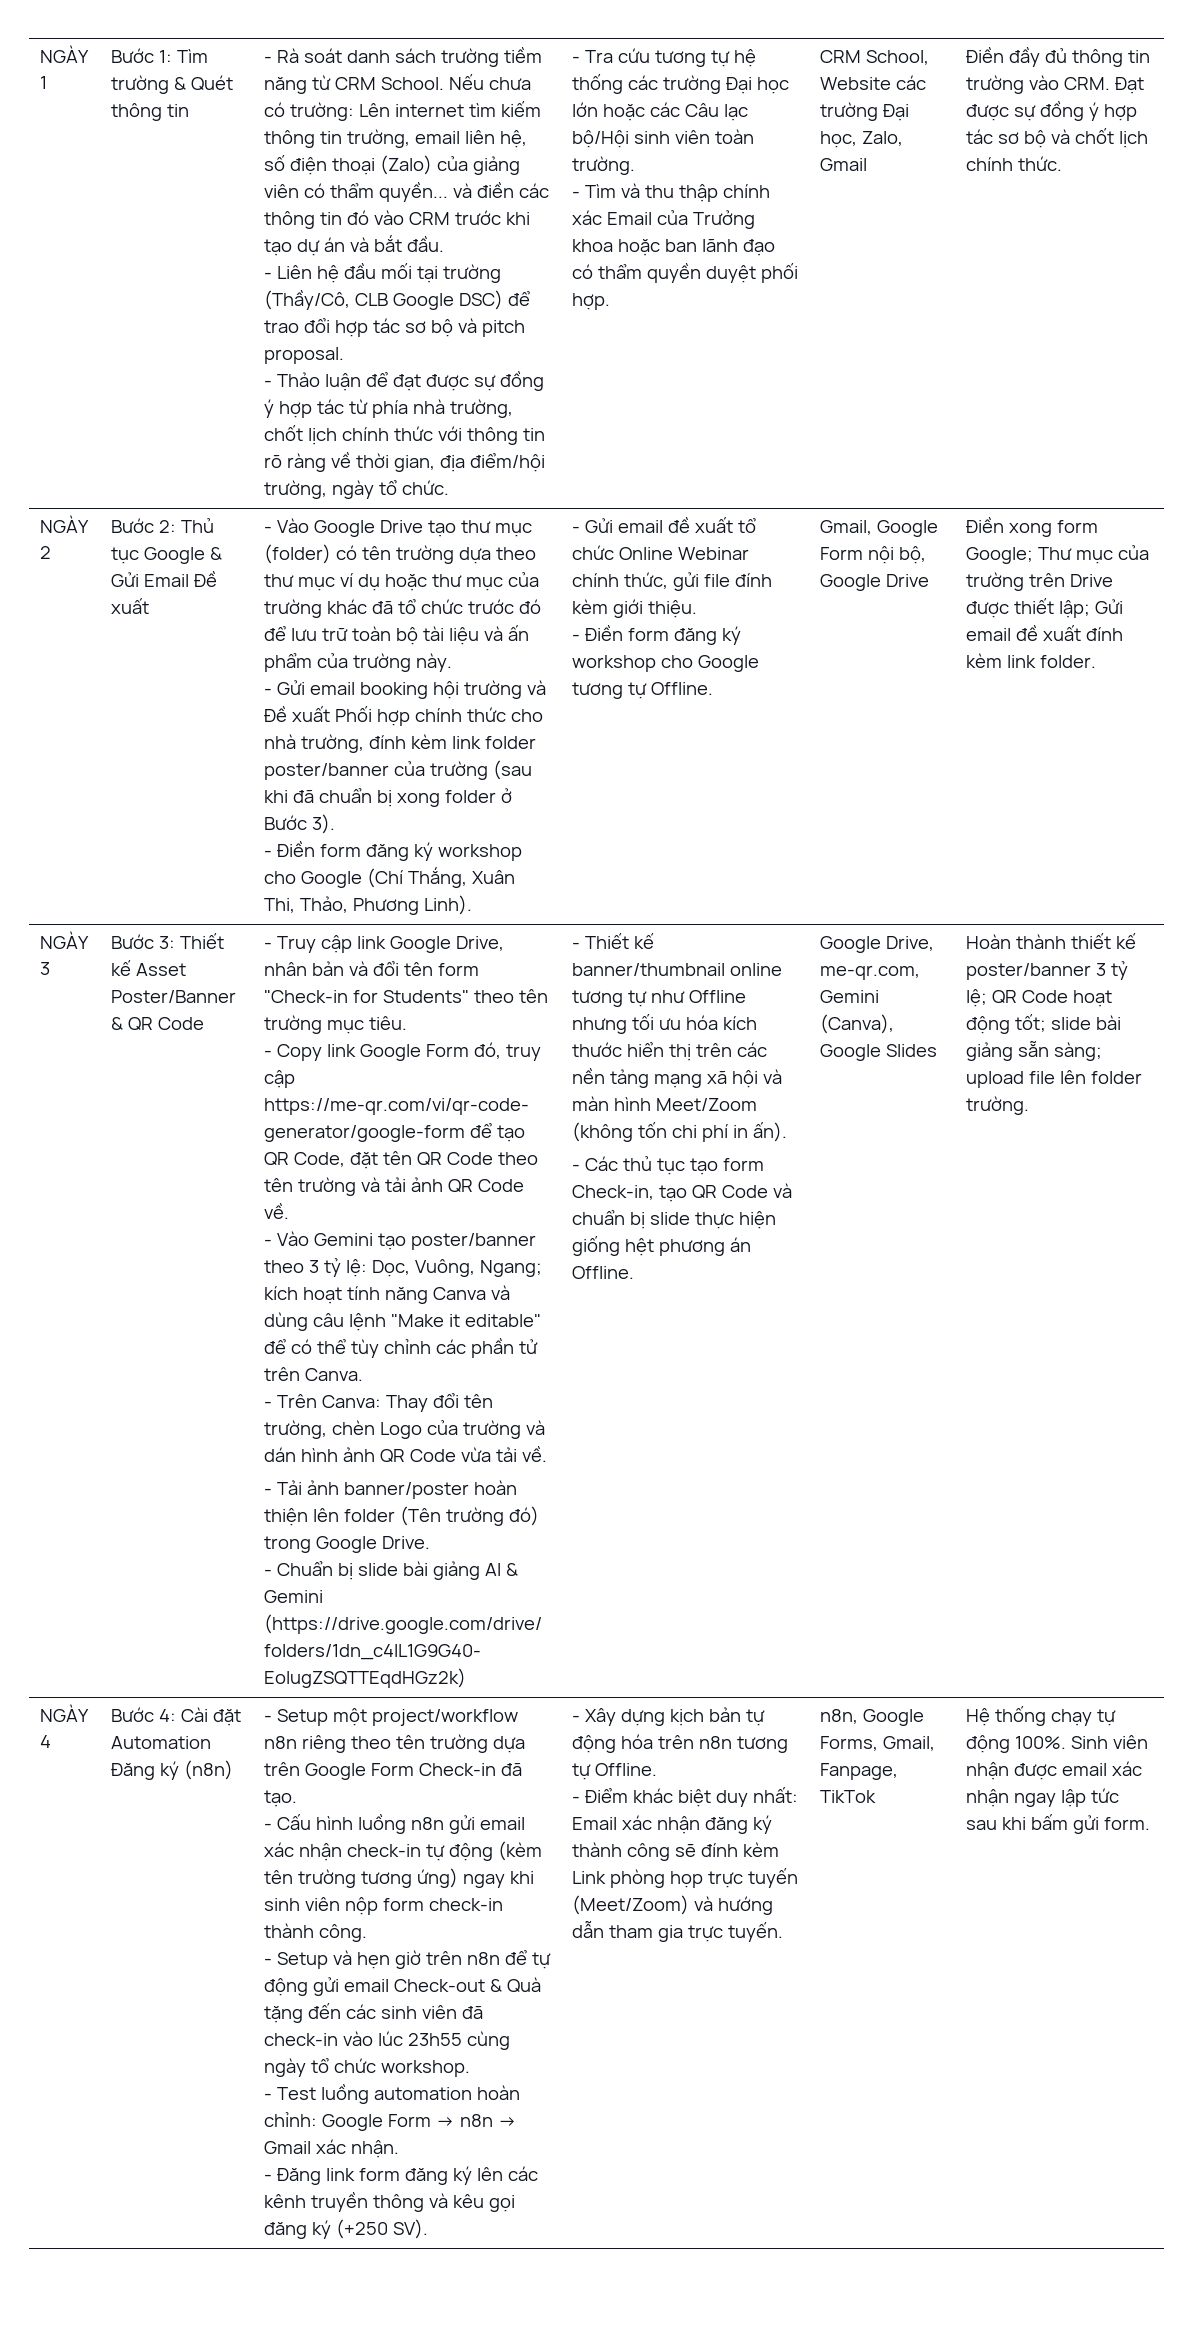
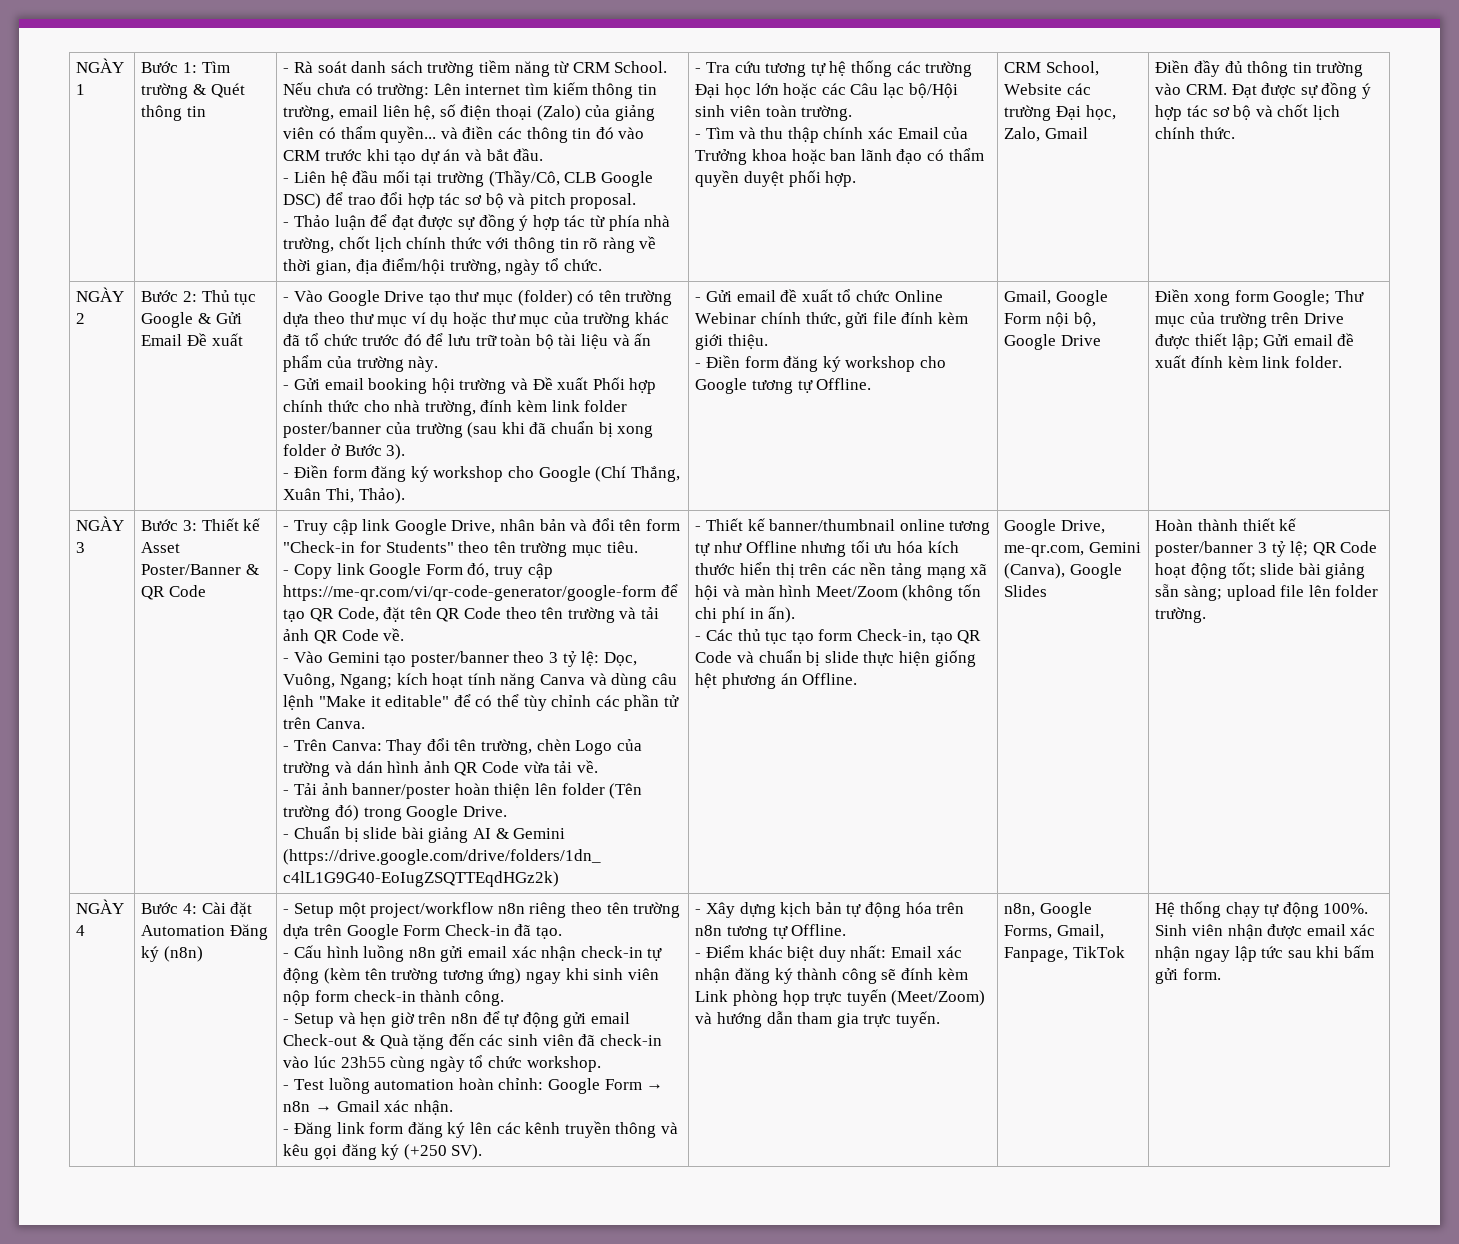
- - Điền form đăng ký workshop cho Google (Chí Thắng, Xuân Thi, Thảo, Phương Linh).
+ - Điền form đăng ký workshop cho Google (Chí Thắng, Xuân Thi, Thảo).

